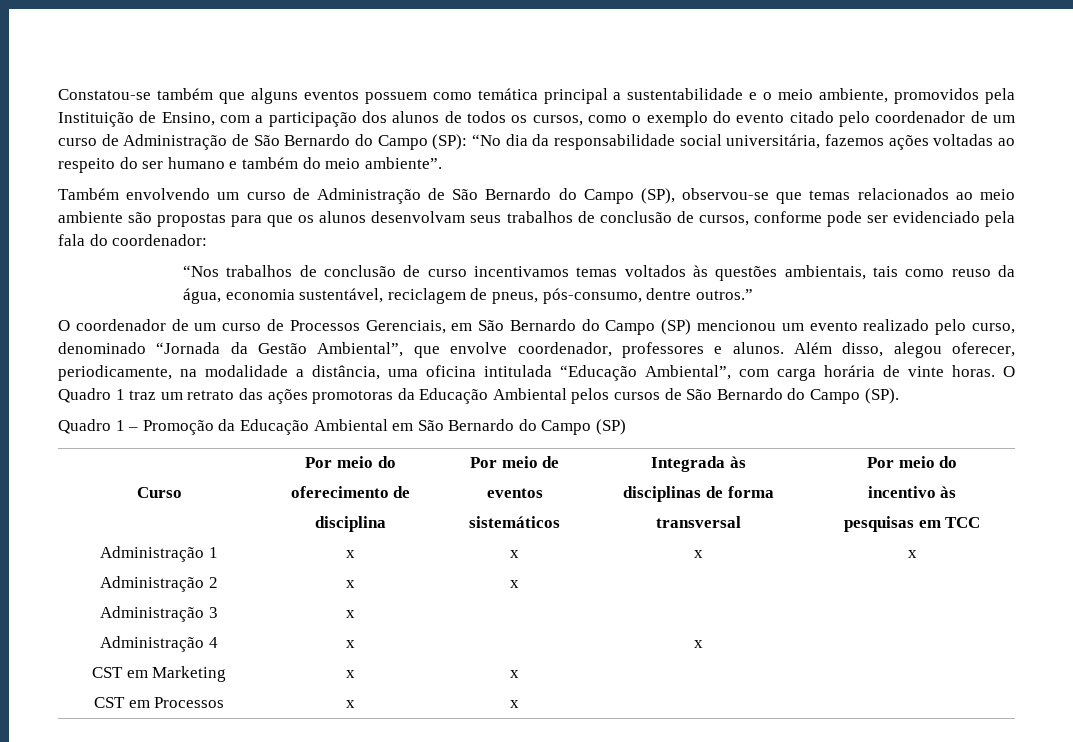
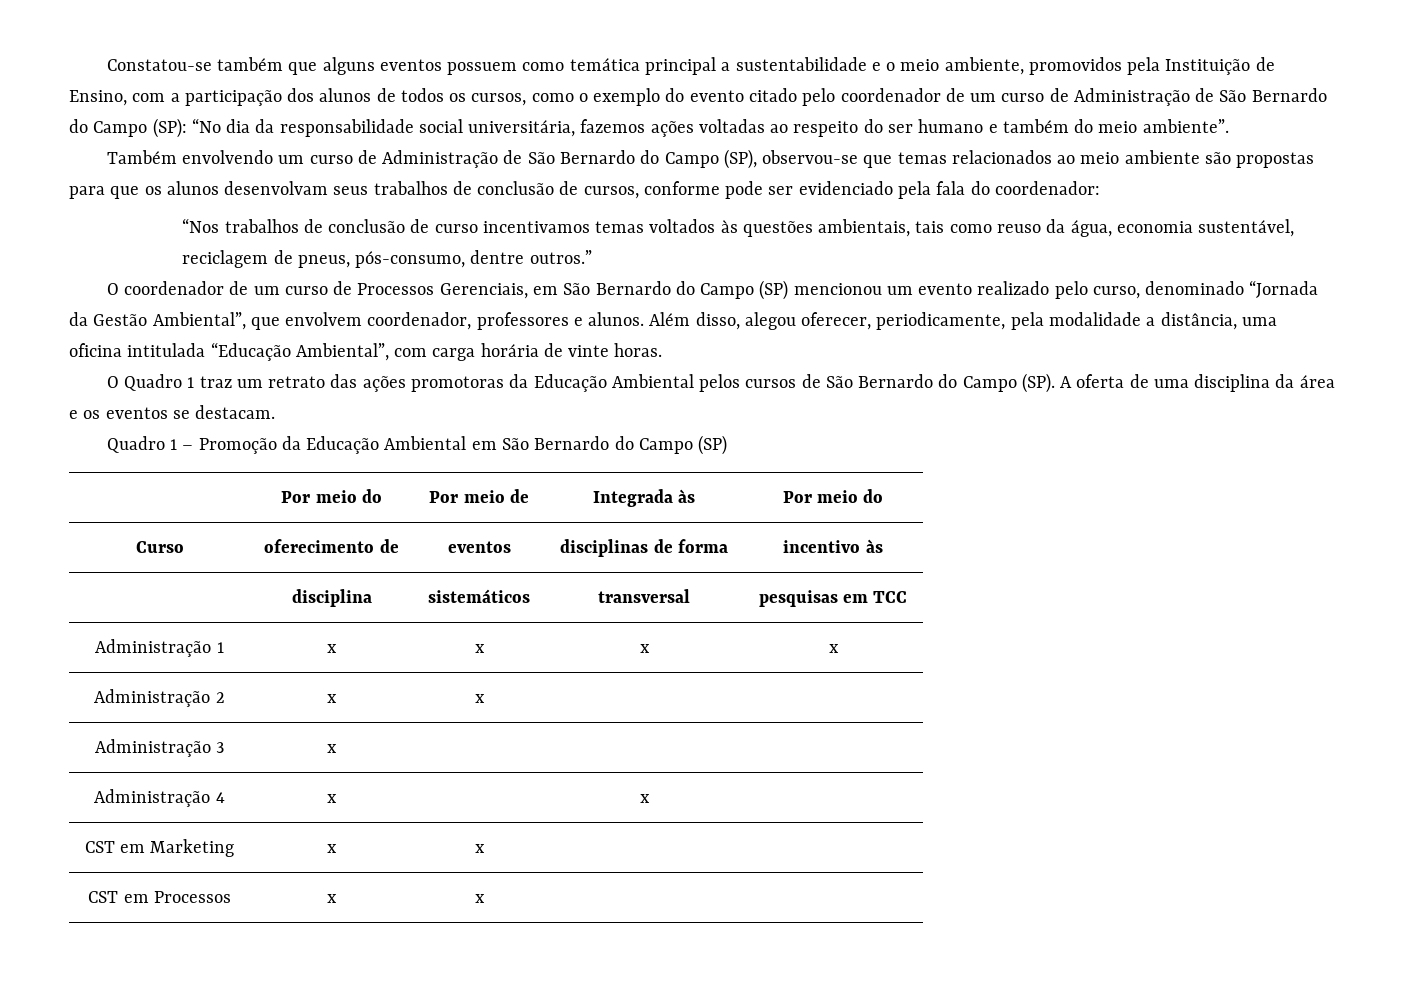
- O coordenador de um curso de Processos Gerenciais, em São Bernardo do Campo (SP) mencionou um evento realizado pelo curso, denominado “Jornada da Gestão Ambiental”, que envolve coordenador, professores e alunos.
+ O coordenador de um curso de Processos Gerenciais, em São Bernardo do Campo (SP) mencionou um evento realizado pelo curso, denominado “Jornada da Gestão Ambiental”, que envolvem coordenador, professores e alunos.
- Além disso, alegou oferecer, periodicamente, na modalidade a distância, uma oficina intitulada “Educação Ambiental”, com carga horária de vinte horas. O Quadro 1 traz um retrato das ações promotoras da Educação Ambiental pelos cursos de São Bernardo do Campo (SP).
+ Além disso, alegou oferecer, periodicamente, pela modalidade a distância, uma oficina intitulada “Educação Ambiental”, com carga horária de vinte horas.
+ O Quadro 1 traz um retrato das ações promotoras da Educação Ambiental pelos cursos de São Bernardo do Campo (SP). A oferta de uma disciplina da área e os eventos se destacam.

